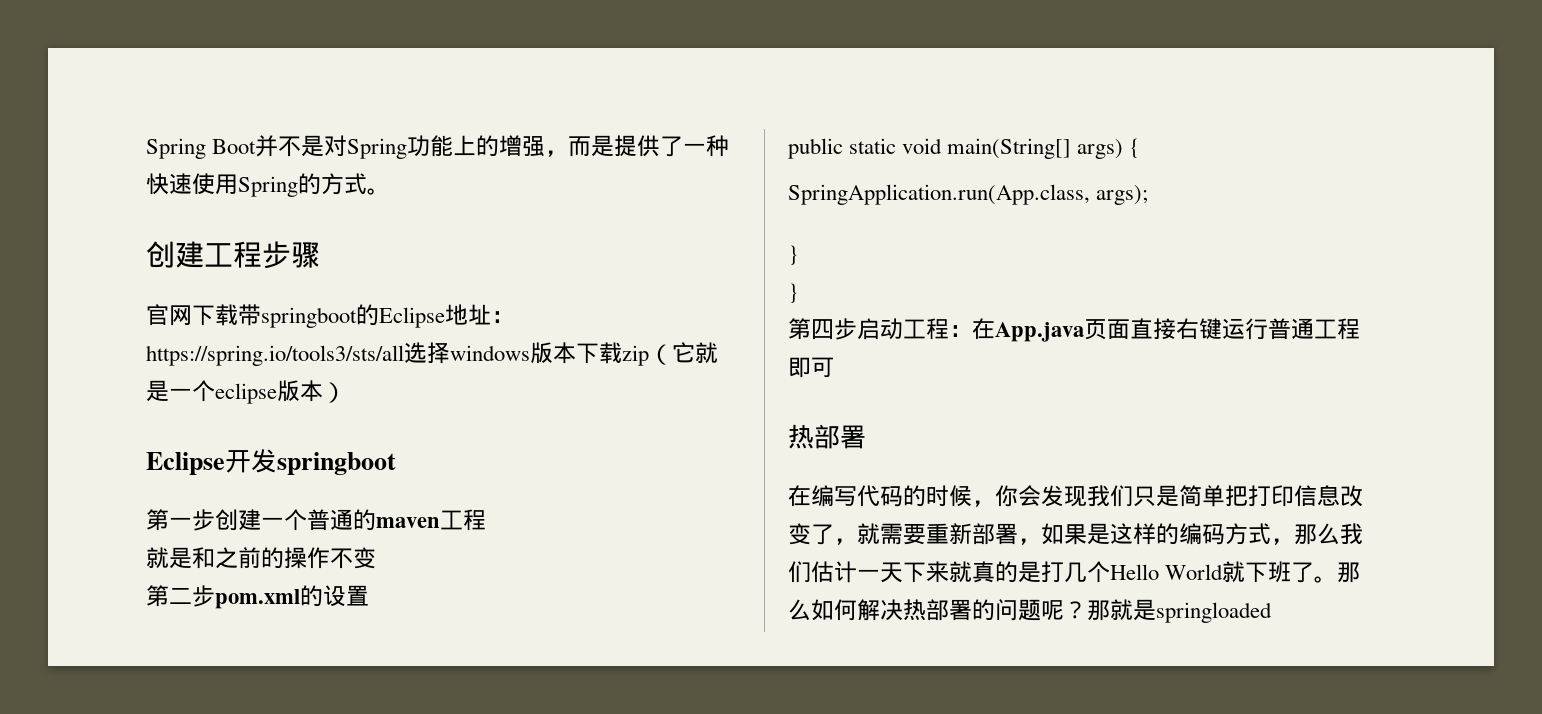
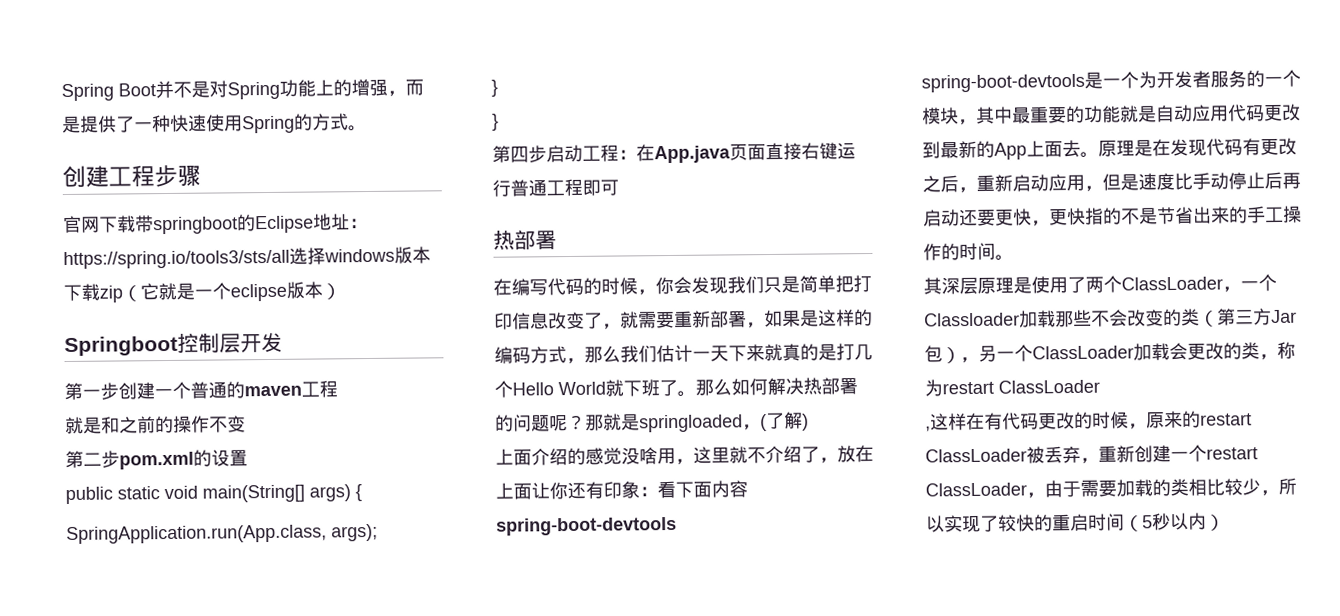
- Eclipse开发springboot
+ Springboot控制层开发
- 那就是springloaded
+ 那就是springloaded，(了解)
+ 上面介绍的感觉没啥用，这里就不介绍了，放在上面让你还有印象：看下面内容spring-boot-devtools
+ spring-boot-devtools是一个为开发者服务的一个模块，其中最重要的功能就是自动应用代码更改到最新的App上面去。原理是在发现代码有更改之后，重新启动应用，但是速度比手动停止后再启动还要更快，更快指的不是节省出来的手工操作的时间。
+ 其深层原理是使用了两个ClassLoader，一个Classloader加载那些不会改变的类（第三方Jar包），另一个ClassLoader加载会更改的类，称为restart ClassLoader
+ ,这样在有代码更改的时候，原来的restart ClassLoader被丢弃，重新创建一个restart ClassLoader，由于需要加载的类相比较少，所以实现了较快的重启时间（5秒以内）

